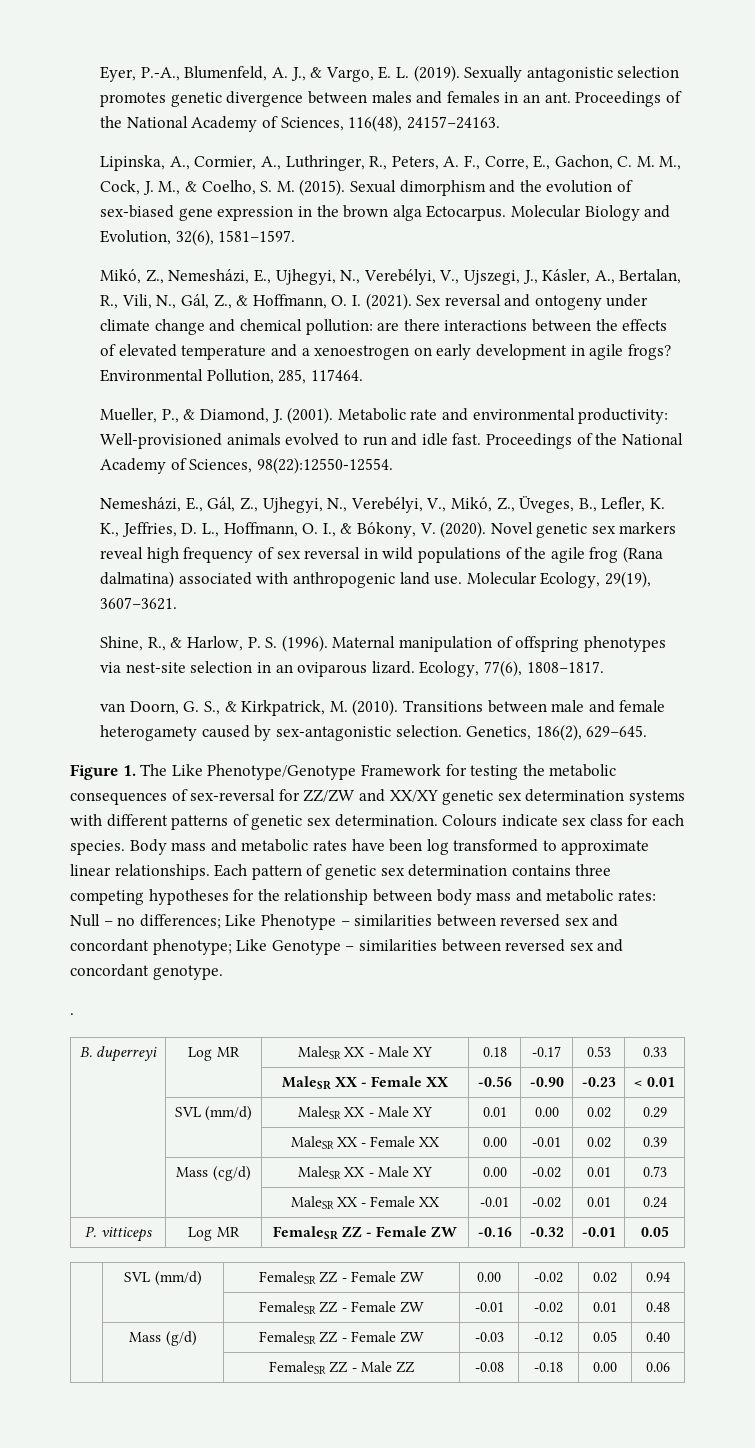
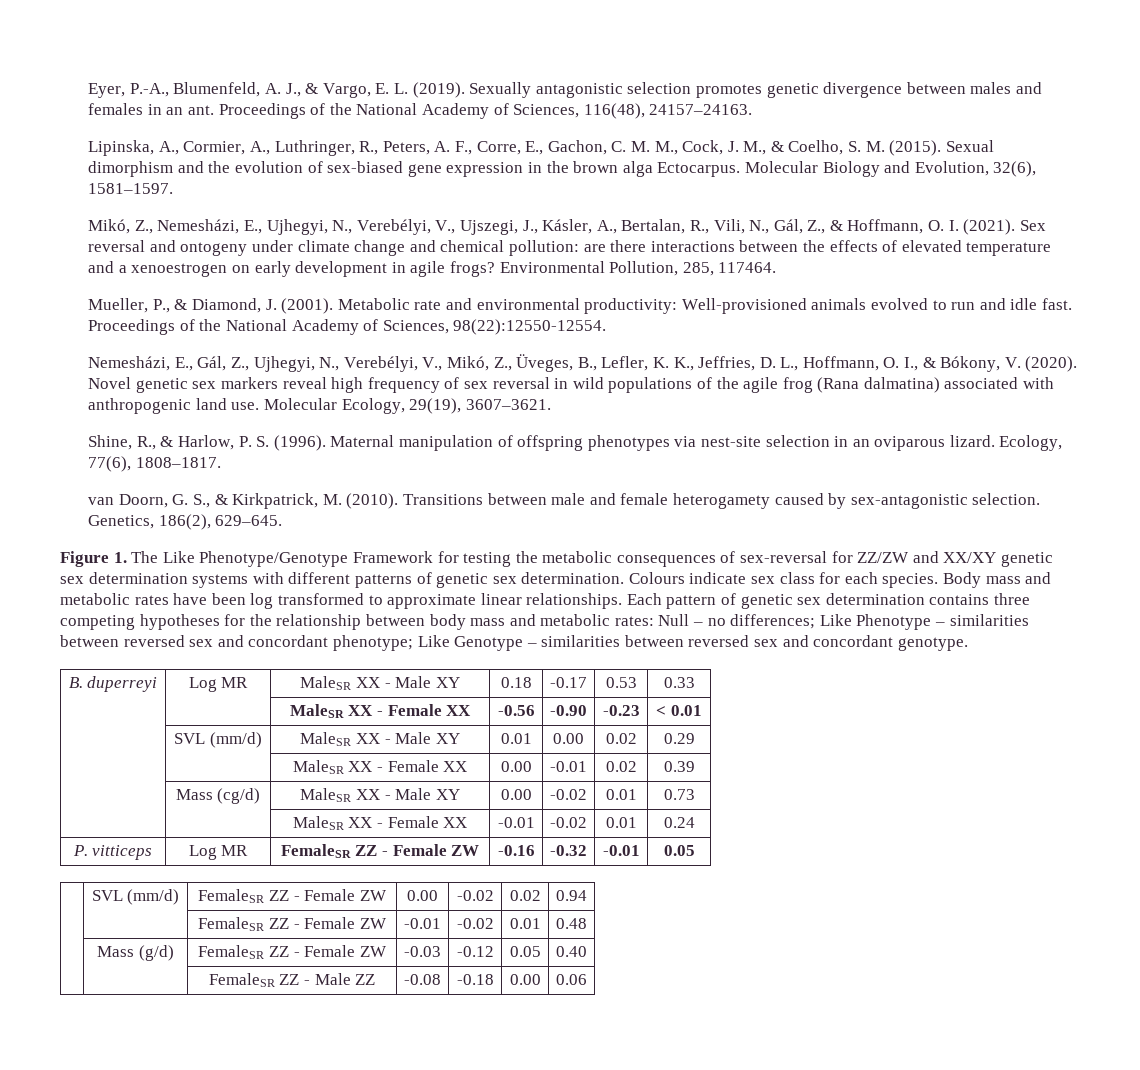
- .

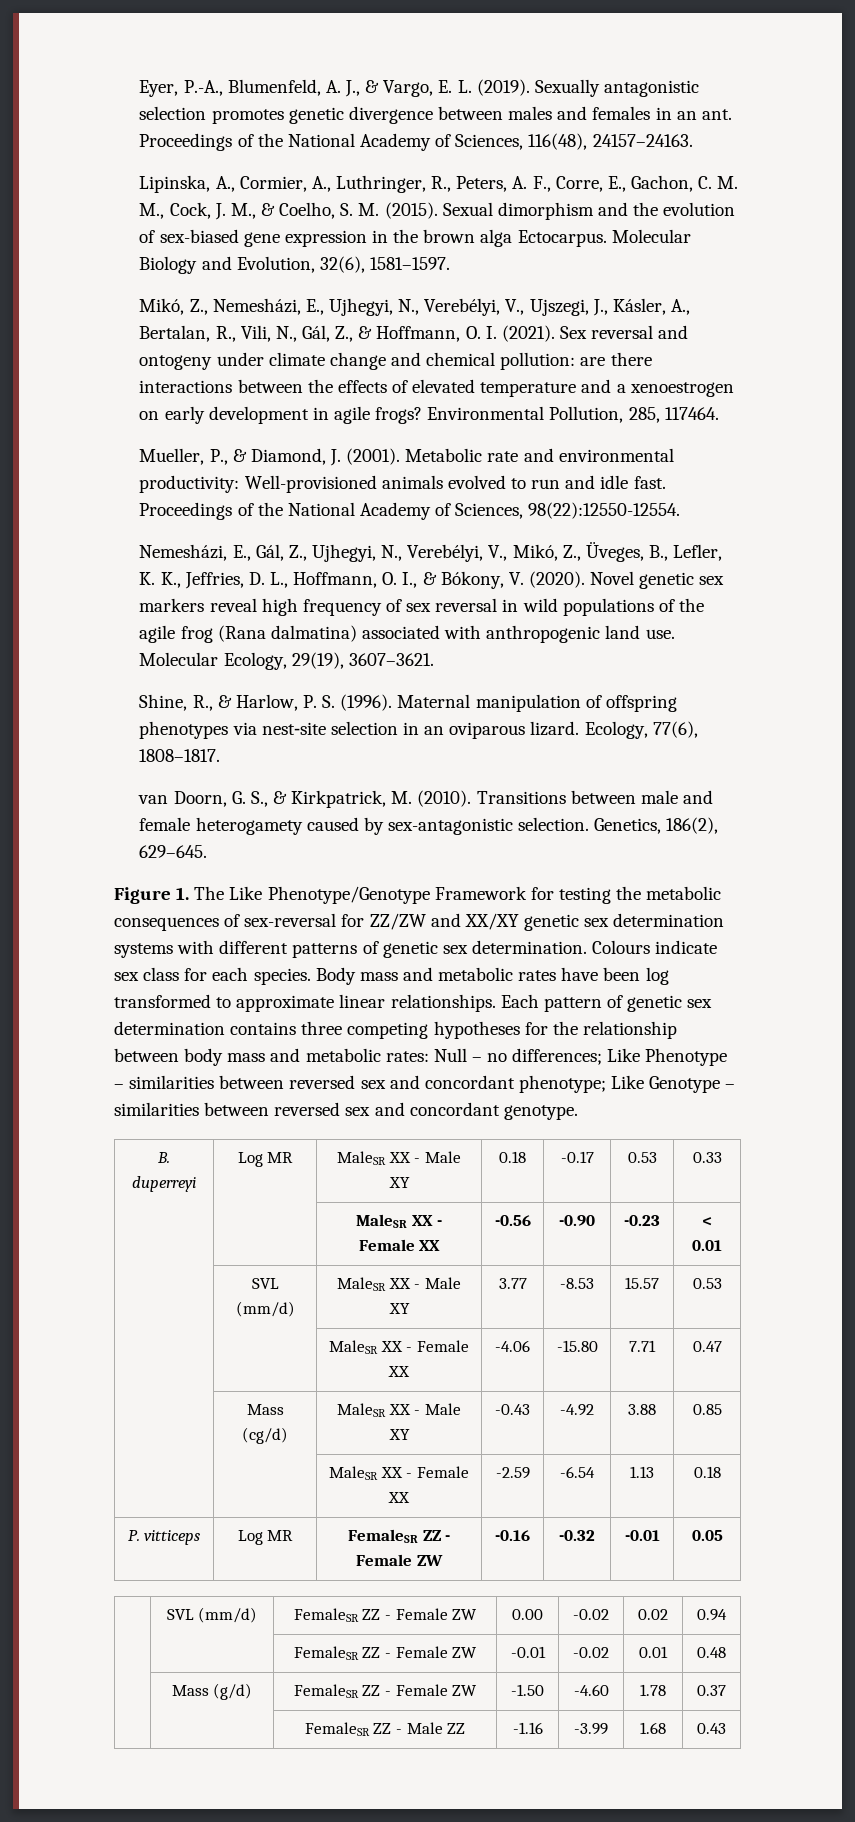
- | SVL (mm/d) | MaleSR XX - Male XY | 0.01 | 0.00 | 0.02 | 0.29
- | | MaleSR XX - Female XX | 0.00 | -0.01 | 0.02 | 0.39
+ | SVL (mm/d) | MaleSR XX - Male XY | 3.77 | -8.53 | 15.57 | 0.53
+ | | MaleSR XX - Female XX | -4.06 | -15.80 | 7.71 | 0.47
- | Mass (cg/d) | MaleSR XX - Male XY | 0.00 | -0.02 | 0.01 | 0.73
- | | MaleSR XX - Female XX | -0.01 | -0.02 | 0.01 | 0.24
+ | Mass (cg/d) | MaleSR XX - Male XY | -0.43 | -4.92 | 3.88 | 0.85
+ | | MaleSR XX - Female XX | -2.59 | -6.54 | 1.13 | 0.18
- | Mass (g/d) | FemaleSR ZZ - Female ZW | -0.03 | -0.12 | 0.05 | 0.40
+ | Mass (g/d) | FemaleSR ZZ - Female ZW | -1.50 | -4.60 | 1.78 | 0.37
- | | FemaleSR ZZ - Male ZZ | -0.08 | -0.18 | 0.00 | 0.06
+ | | FemaleSR ZZ - Male ZZ | -1.16 | -3.99 | 1.68 | 0.43

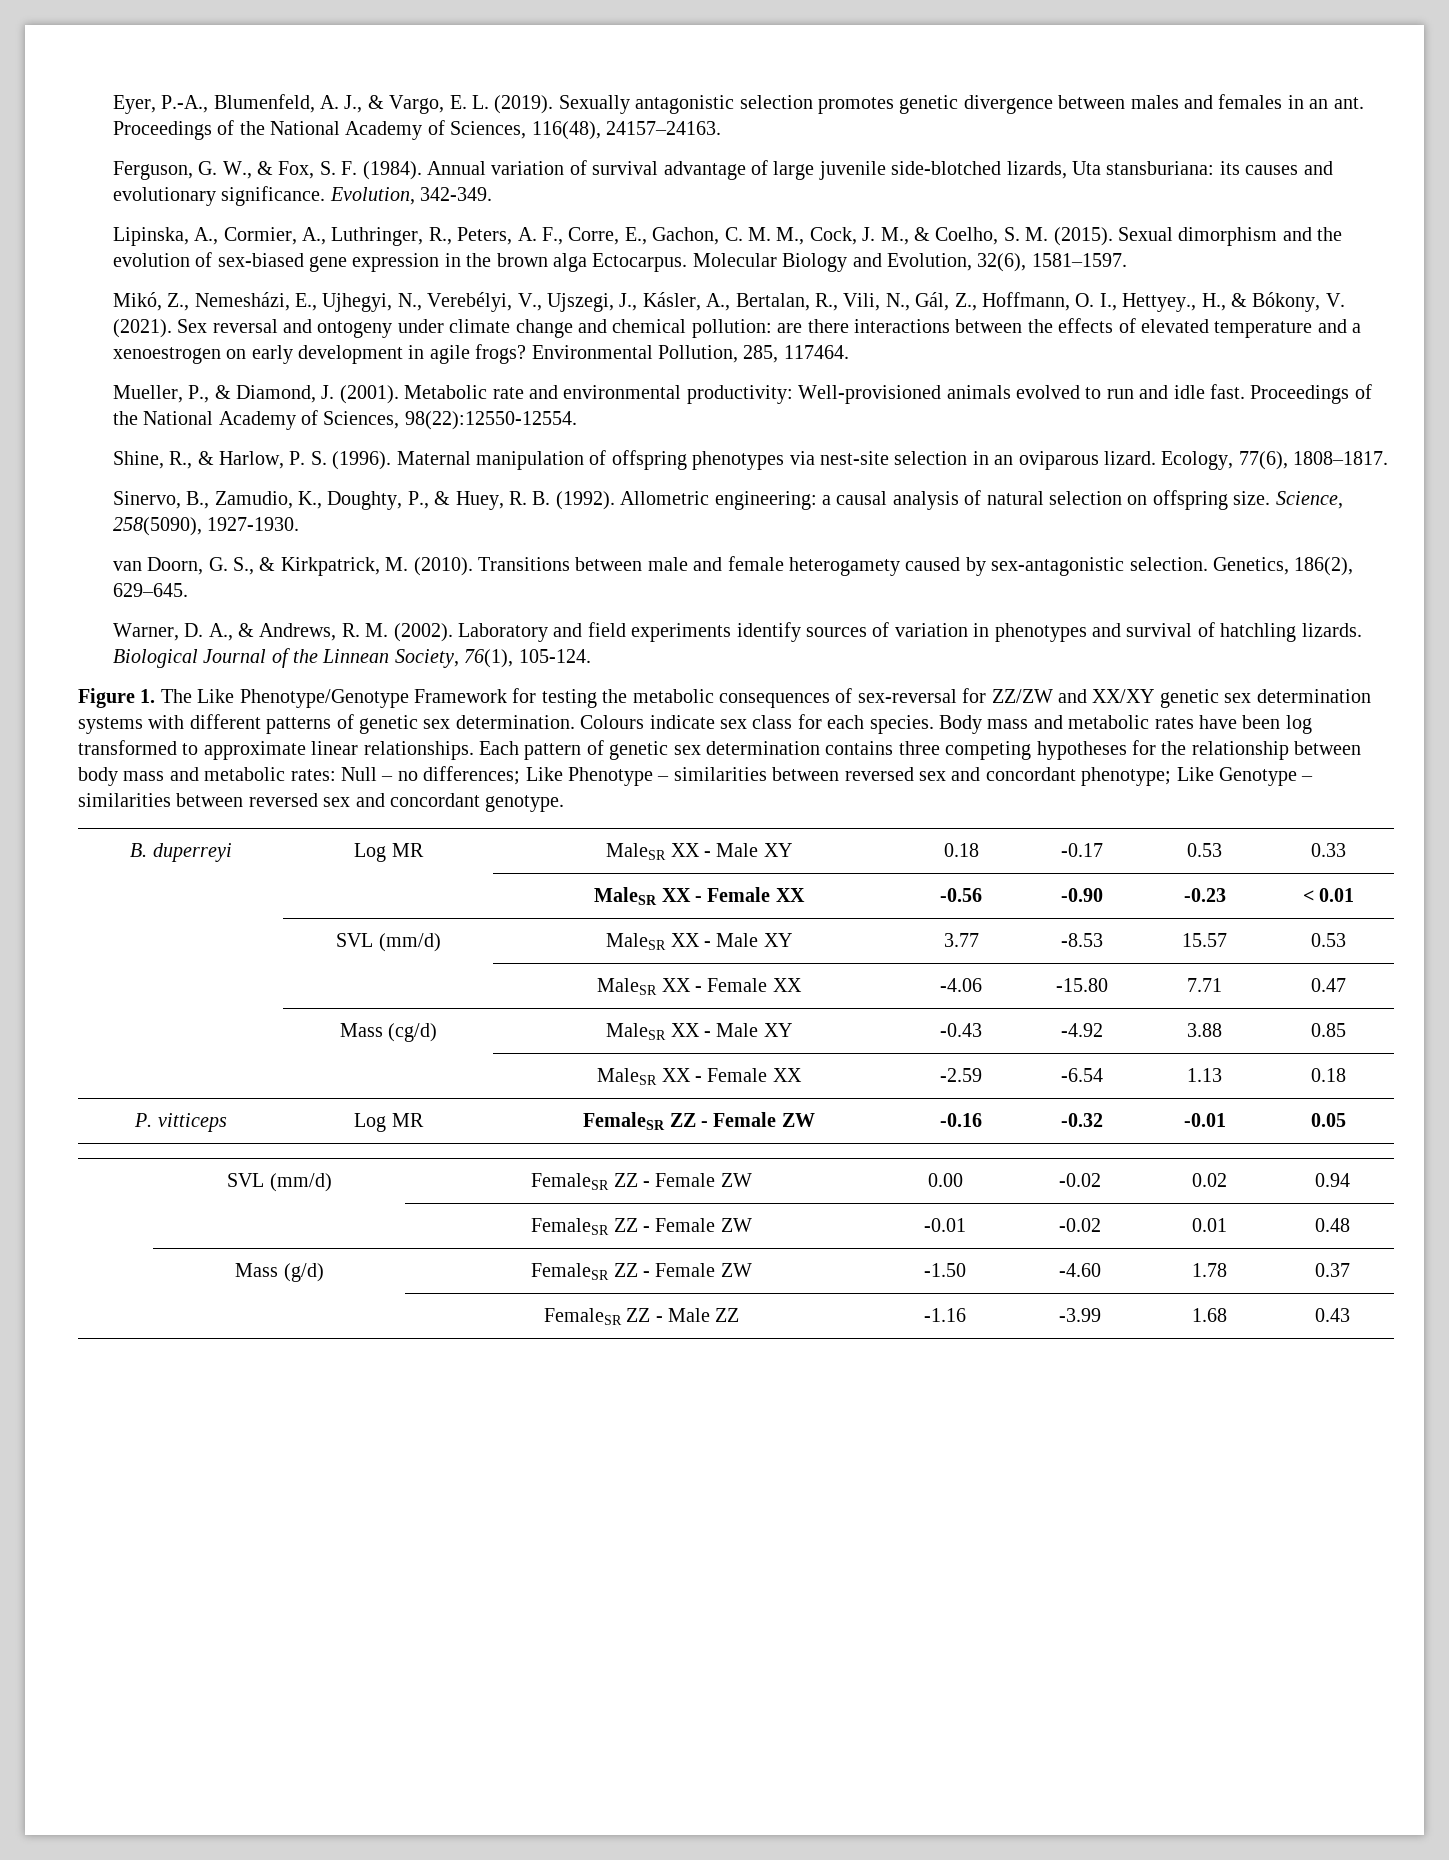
+ Ferguson, G. W., & Fox, S. F. (1984). Annual variation of survival advantage of large juvenile side-blotched lizards, Uta stansburiana: its causes and evolutionary significance. Evolution, 342-349.
- Mikó, Z., Nemesházi, E., Ujhegyi, N., Verebélyi, V., Ujszegi, J., Kásler, A., Bertalan, R., Vili, N., Gál, Z., & Hoffmann, O. I. (2021).
+ Mikó, Z., Nemesházi, E., Ujhegyi, N., Verebélyi, V., Ujszegi, J., Kásler, A., Bertalan, R., Vili, N., Gál, Z., Hoffmann, O. I., Hettyey., H., & Bókony, V. (2021).
- Nemesházi, E., Gál, Z., Ujhegyi, N., Verebélyi, V., Mikó, Z., Üveges, B., Lefler, K. K., Jeffries, D. L., Hoffmann, O. I., & Bókony, V. (2020). Novel genetic sex markers reveal high frequency of sex reversal in wild populations of the agile frog (Rana dalmatina) associated with anthropogenic land use. Molecular Ecology, 29(19), 3607–3621.
+ Sinervo, B., Zamudio, K., Doughty, P., & Huey, R. B. (1992). Allometric engineering: a causal analysis of natural selection on offspring size. Science, 258(5090), 1927-1930.
+ Warner, D. A., & Andrews, R. M. (2002). Laboratory and field experiments identify sources of variation in phenotypes and survival of hatchling lizards. Biological Journal of the Linnean Society, 76(1), 105-124.

